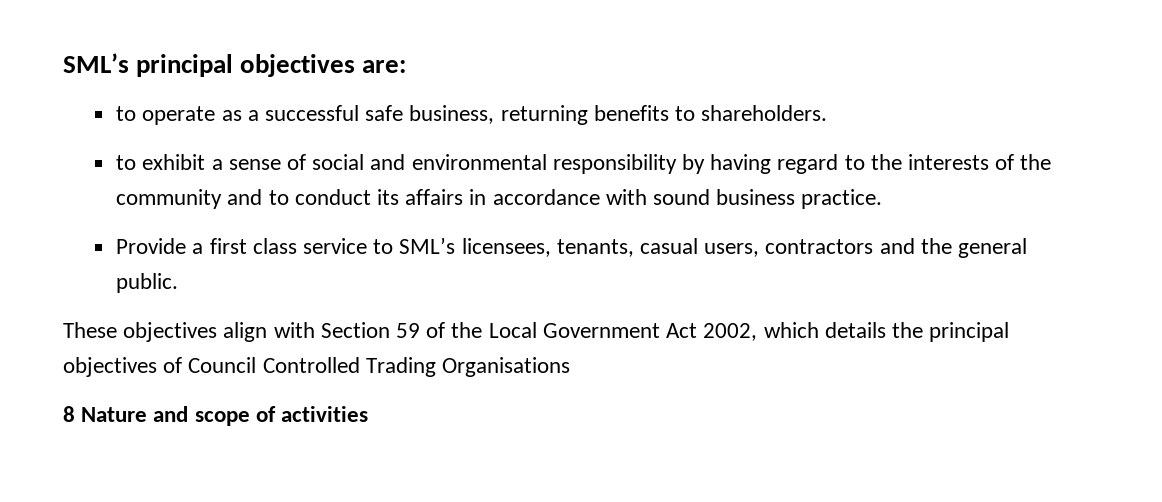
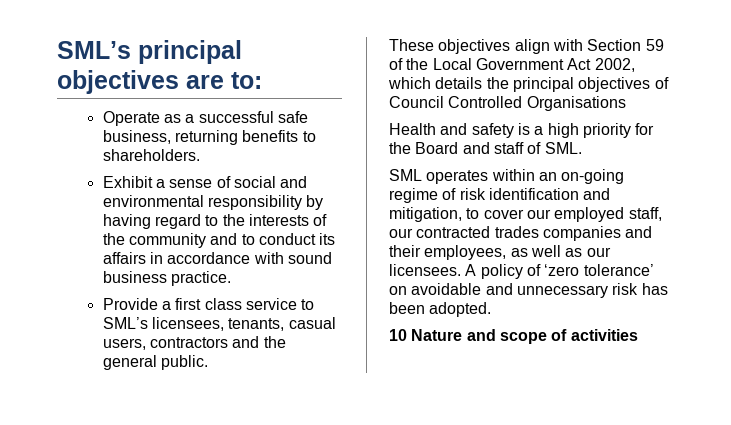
- SML’s principal objectives are:
- to operate as a successful safe business, returning benefits to shareholders.
+ SML’s principal objectives are to:
+ Operate as a successful safe business, returning benefits to shareholders.
- to exhibit a sense of social and environmental responsibility by having regard to the interests of the community and to conduct its affairs in accordance with sound business practice.
+ Exhibit a sense of social and environmental responsibility by having regard to the interests of the community and to conduct its affairs in accordance with sound business practice.
- These objectives align with Section 59 of the Local Government Act 2002, which details the principal objectives of Council Controlled Trading Organisations
+ These objectives align with Section 59 of the Local Government Act 2002, which details the principal objectives of Council Controlled Organisations
- 8 Nature and scope of activities
+ Health and safety is a high priority for the Board and staff of SML.
+ SML operates within an on-going regime of risk identification and mitigation, to cover our employed staff, our contracted trades companies and their employees, as well as our licensees. A policy of ‘zero tolerance’ on avoidable and unnecessary risk has been adopted.
+ 10 Nature and scope of activities

